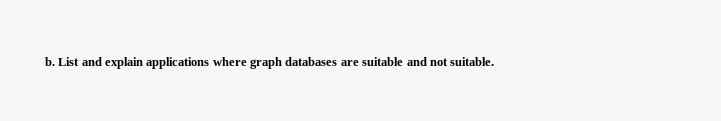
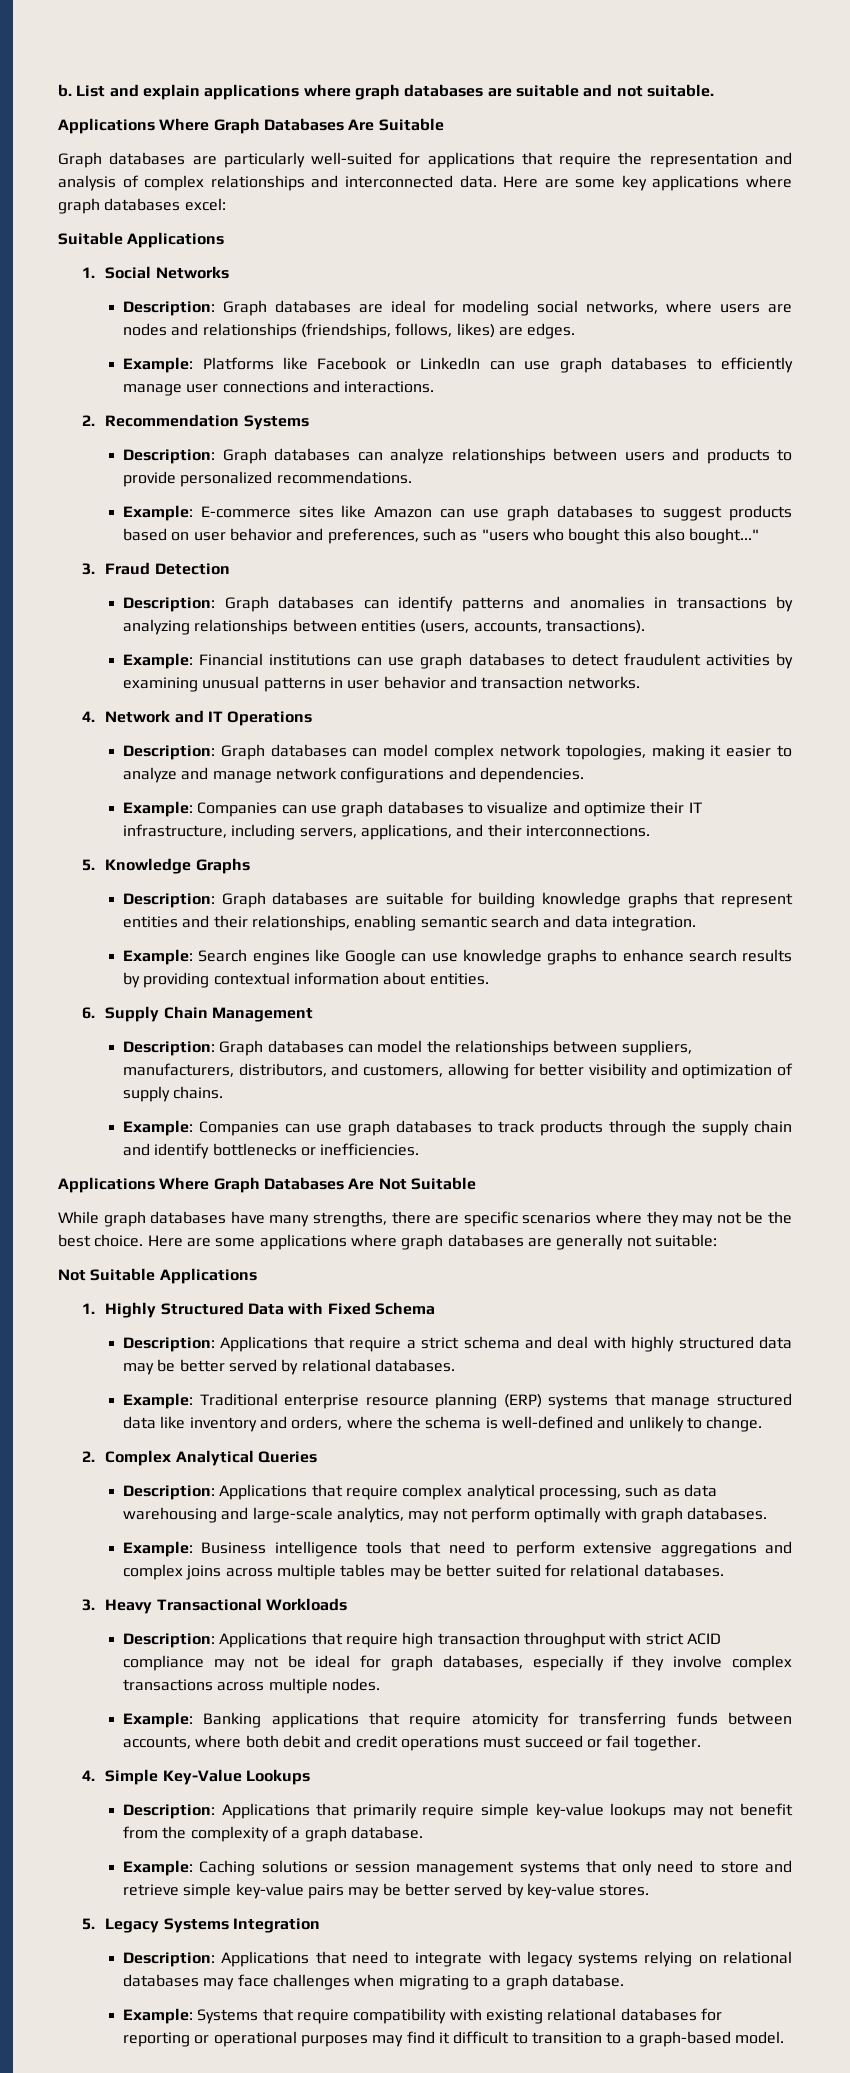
+ Applications Where Graph Databases Are Suitable
+ Graph databases are particularly well-suited for applications that require the representation and analysis of complex relationships and interconnected data. Here are some key applications where graph databases excel:
+ Suitable Applications
+ 1. Social Networks
+ Description: Graph databases are ideal for modeling social networks, where users are nodes and relationships (friendships, follows, likes) are edges.
+ Example: Platforms like Facebook or LinkedIn can use graph databases to efficiently manage user connections and interactions.
+ 2. Recommendation Systems
+ Description: Graph databases can analyze relationships between users and products to provide personalized recommendations.
+ Example: E-commerce sites like Amazon can use graph databases to suggest products based on user behavior and preferences, such as "users who bought this also bought..."
+ 3. Fraud Detection
+ Description: Graph databases can identify patterns and anomalies in transactions by analyzing relationships between entities (users, accounts, transactions).
+ Example: Financial institutions can use graph databases to detect fraudulent activities by examining unusual patterns in user behavior and transaction networks.
+ 4. Network and IT Operations
+ Description: Graph databases can model complex network topologies, making it easier to analyze and manage network configurations and dependencies.
+ Example: Companies can use graph databases to visualize and optimize their IT infrastructure, including servers, applications, and their interconnections.
+ 5. Knowledge Graphs
+ Description: Graph databases are suitable for building knowledge graphs that represent entities and their relationships, enabling semantic search and data integration.
+ Example: Search engines like Google can use knowledge graphs to enhance search results by providing contextual information about entities.
+ 6. Supply Chain Management
+ Description: Graph databases can model the relationships between suppliers, manufacturers, distributors, and customers, allowing for better visibility and optimization of supply chains.
+ Example: Companies can use graph databases to track products through the supply chain and identify bottlenecks or inefficiencies.
+ Applications Where Graph Databases Are Not Suitable
+ While graph databases have many strengths, there are specific scenarios where they may not be the best choice. Here are some applications where graph databases are generally not suitable:
+ Not Suitable Applications
+ 1. Highly Structured Data with Fixed Schema
+ Description: Applications that require a strict schema and deal with highly structured data may be better served by relational databases.
+ Example: Traditional enterprise resource planning (ERP) systems that manage structured data like inventory and orders, where the schema is well-defined and unlikely to change.
+ 2. Complex Analytical Queries
+ Description: Applications that require complex analytical processing, such as data warehousing and large-scale analytics, may not perform optimally with graph databases.
+ Example: Business intelligence tools that need to perform extensive aggregations and complex joins across multiple tables may be better suited for relational databases.
+ 3. Heavy Transactional Workloads
+ Description: Applications that require high transaction throughput with strict ACID compliance may not be ideal for graph databases, especially if they involve complex transactions across multiple nodes.
+ Example: Banking applications that require atomicity for transferring funds between accounts, where both debit and credit operations must succeed or fail together.
+ 4. Simple Key-Value Lookups
+ Description: Applications that primarily require simple key-value lookups may not benefit from the complexity of a graph database.
+ Example: Caching solutions or session management systems that only need to store and retrieve simple key-value pairs may be better served by key-value stores.
+ 5. Legacy Systems Integration
+ Description: Applications that need to integrate with legacy systems relying on relational databases may face challenges when migrating to a graph database.
+ Example: Systems that require compatibility with existing relational databases for reporting or operational purposes may find it difficult to transition to a graph-based model.

